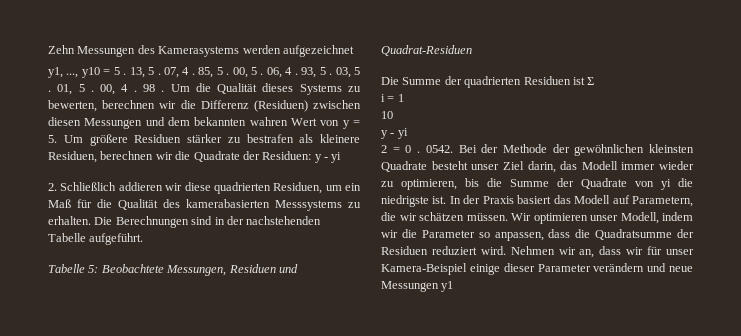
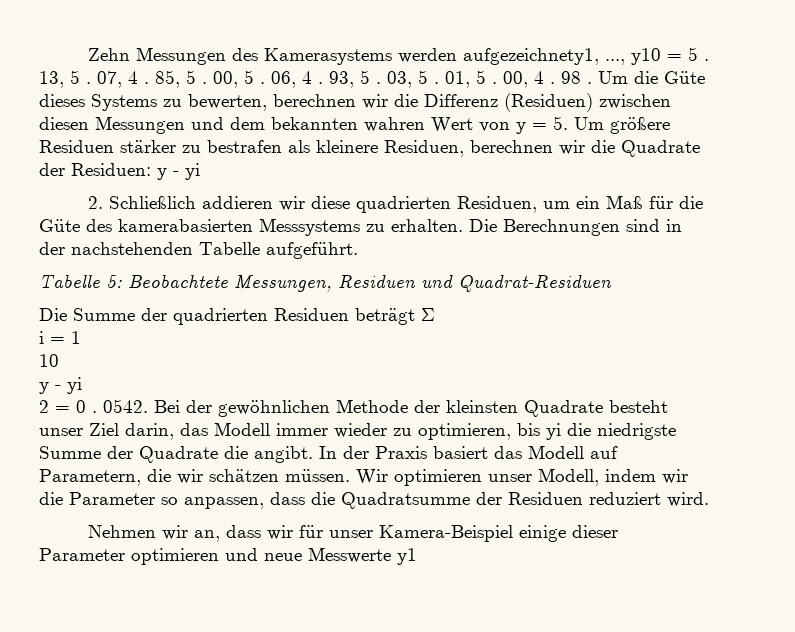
- Zehn Messungen des Kamerasystems werden aufgezeichnet
- y1, ..., y10 = 5 .
+ Zehn Messungen des Kamerasystems werden aufgezeichnety1, ..., y10 = 5 .
- Um die Qualität dieses Systems zu bewerten, berechnen wir die Differenz (Residuen) zwischen diesen Messungen und dem bekannten wahren Wert von y = 5. Um größere Residuen stärker zu bestrafen als kleinere Residuen, berechnen wir die Quadrate der Residuen: y - yi
+ Um die Güte dieses Systems zu bewerten, berechnen wir die Differenz (Residuen) zwischen diesen Messungen und dem bekannten wahren Wert von y = 5. Um größere Residuen stärker zu bestrafen als kleinere Residuen, berechnen wir die Quadrate der Residuen: y - yi
- 2. Schließlich addieren wir diese quadrierten Residuen, um ein Maß für die Qualität des kamerabasierten Messsystems zu erhalten.
+ 2. Schließlich addieren wir diese quadrierten Residuen, um ein Maß für die Güte des kamerabasierten Messsystems zu erhalten.
- Die Summe der quadrierten Residuen ist Σ
+ Die Summe der quadrierten Residuen beträgt Σ
- Bei der Methode der gewöhnlichen kleinsten Quadrate besteht unser Ziel darin, das Modell immer wieder zu optimieren, bis die Summe der Quadrate von yi die niedrigste ist.
+ Bei der gewöhnlichen Methode der kleinsten Quadrate besteht unser Ziel darin, das Modell immer wieder zu optimieren, bis yi die niedrigste Summe der Quadrate die angibt.
- Wir optimieren unser Modell, indem wir die Parameter so anpassen, dass die Quadratsumme der Residuen reduziert wird. Nehmen wir an, dass wir für unser Kamera-Beispiel einige dieser Parameter verändern und neue Messungen y1
+ Wir optimieren unser Modell, indem wir die Parameter so anpassen, dass die Quadratsumme der Residuen reduziert wird.
+ Nehmen wir an, dass wir für unser Kamera-Beispiel einige dieser Parameter optimieren und neue Messwerte y1

